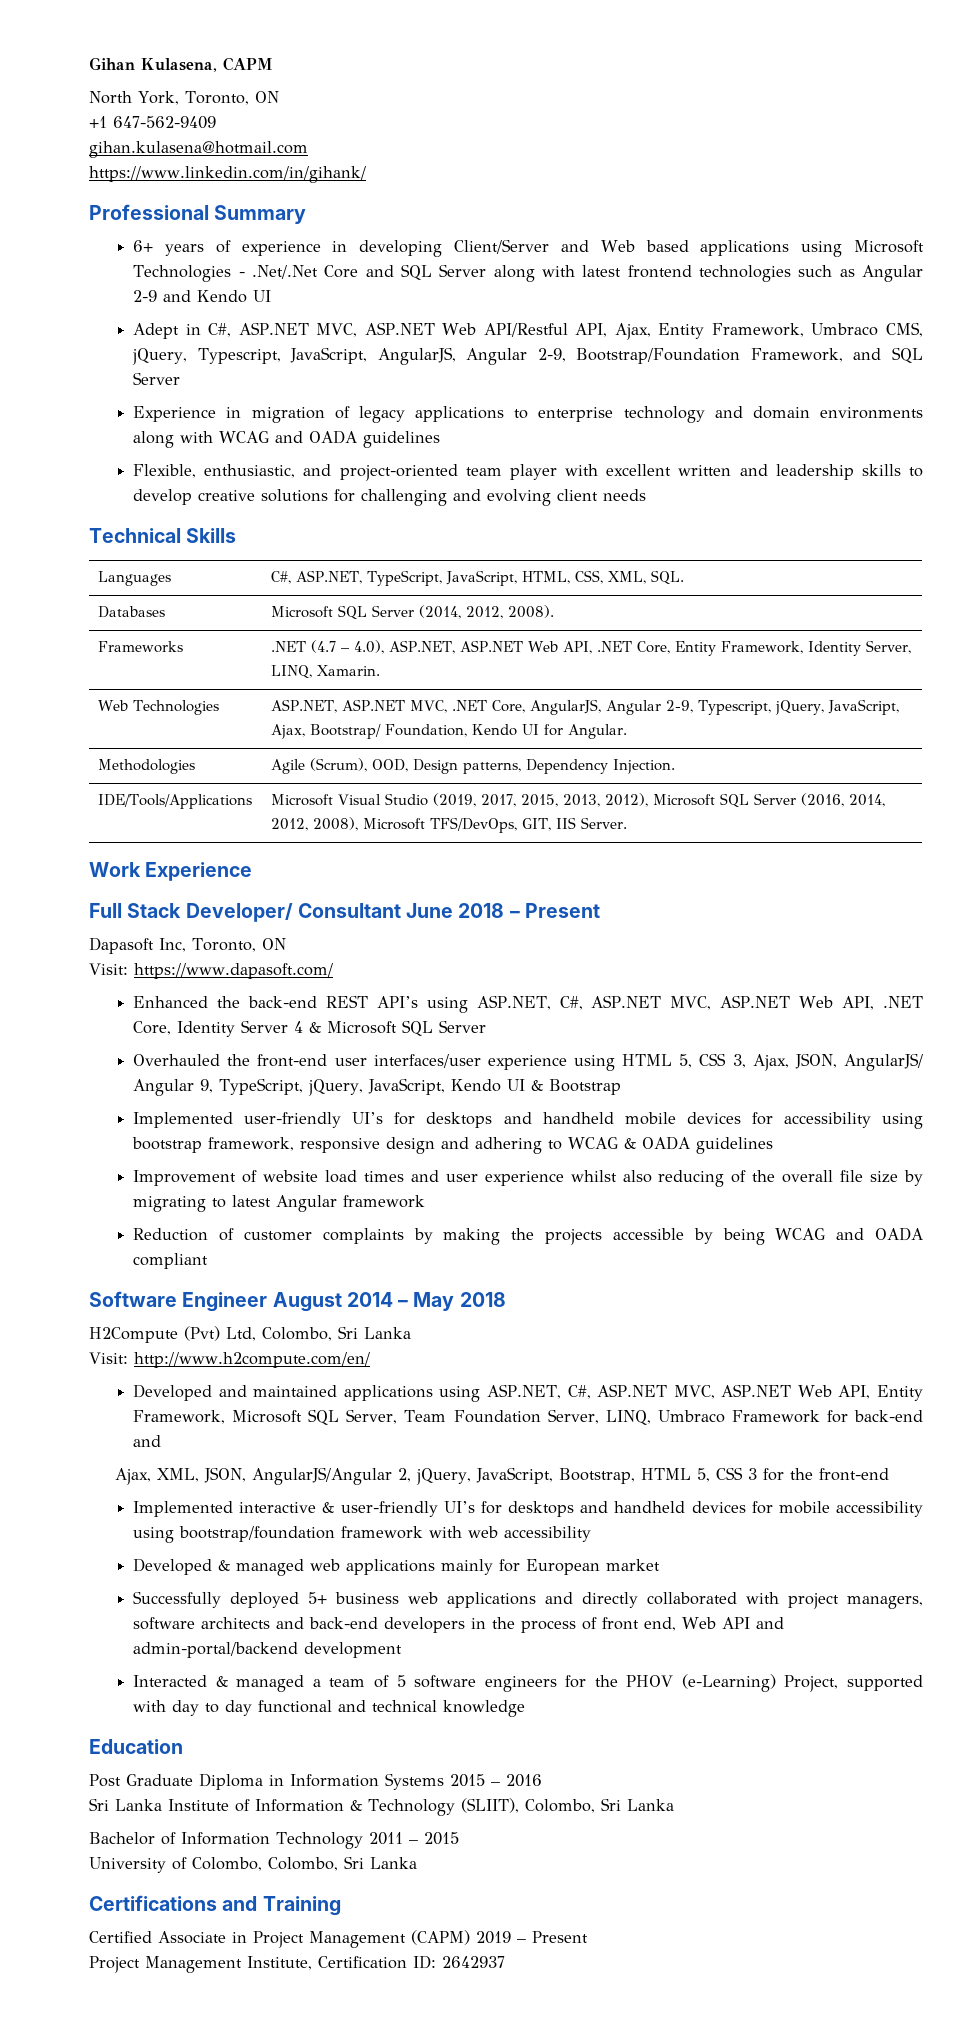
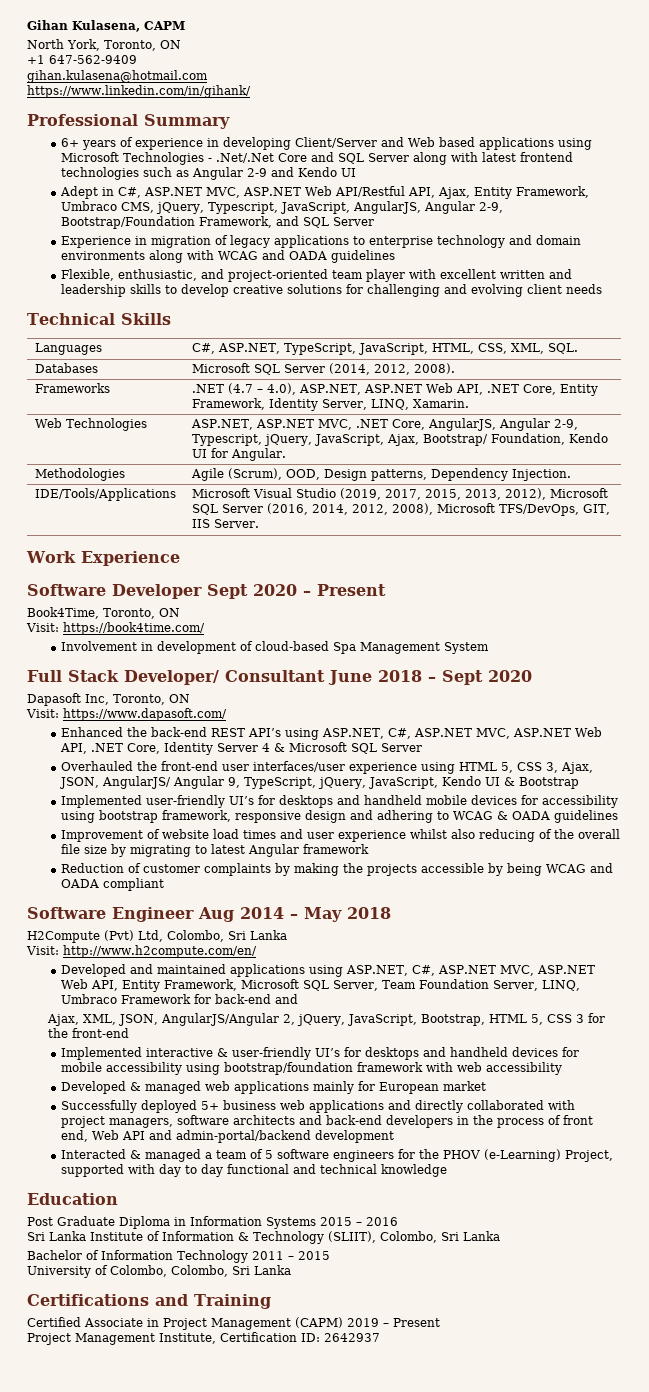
+ Software Developer Sept 2020 – Present
+ Book4Time, Toronto, ON
+ Visit: https://book4time.com/
+ Involvement in development of cloud-based Spa Management System
- Full Stack Developer/ Consultant June 2018 – Present
+ Full Stack Developer/ Consultant June 2018 – Sept 2020
- Software Engineer August 2014 – May 2018
+ Software Engineer Aug 2014 – May 2018

